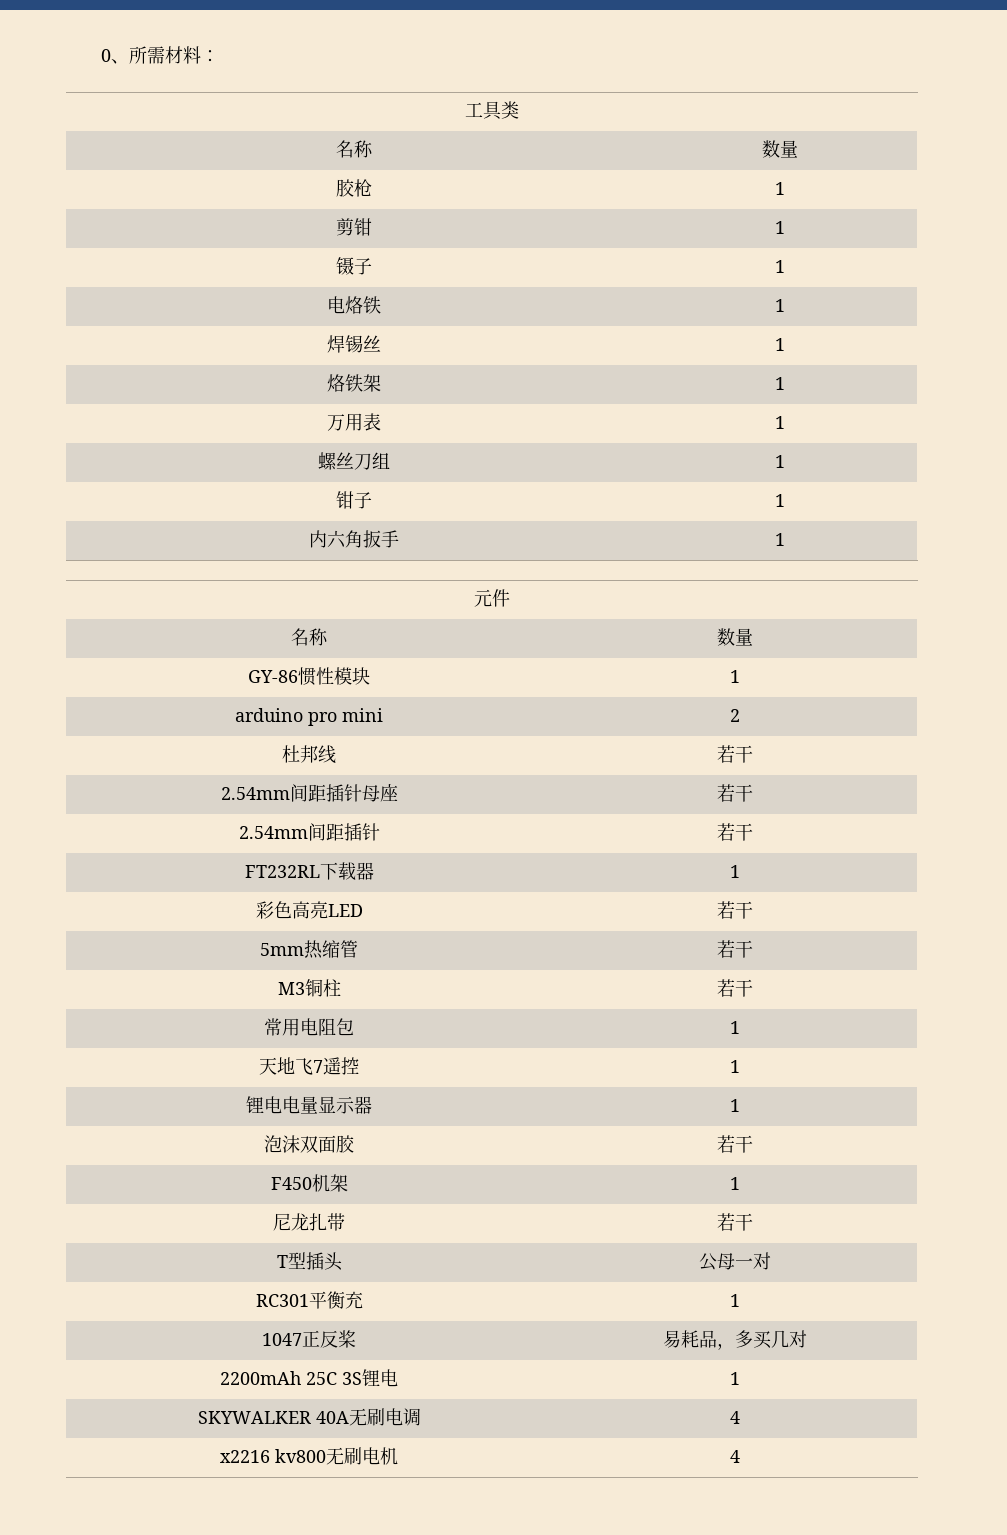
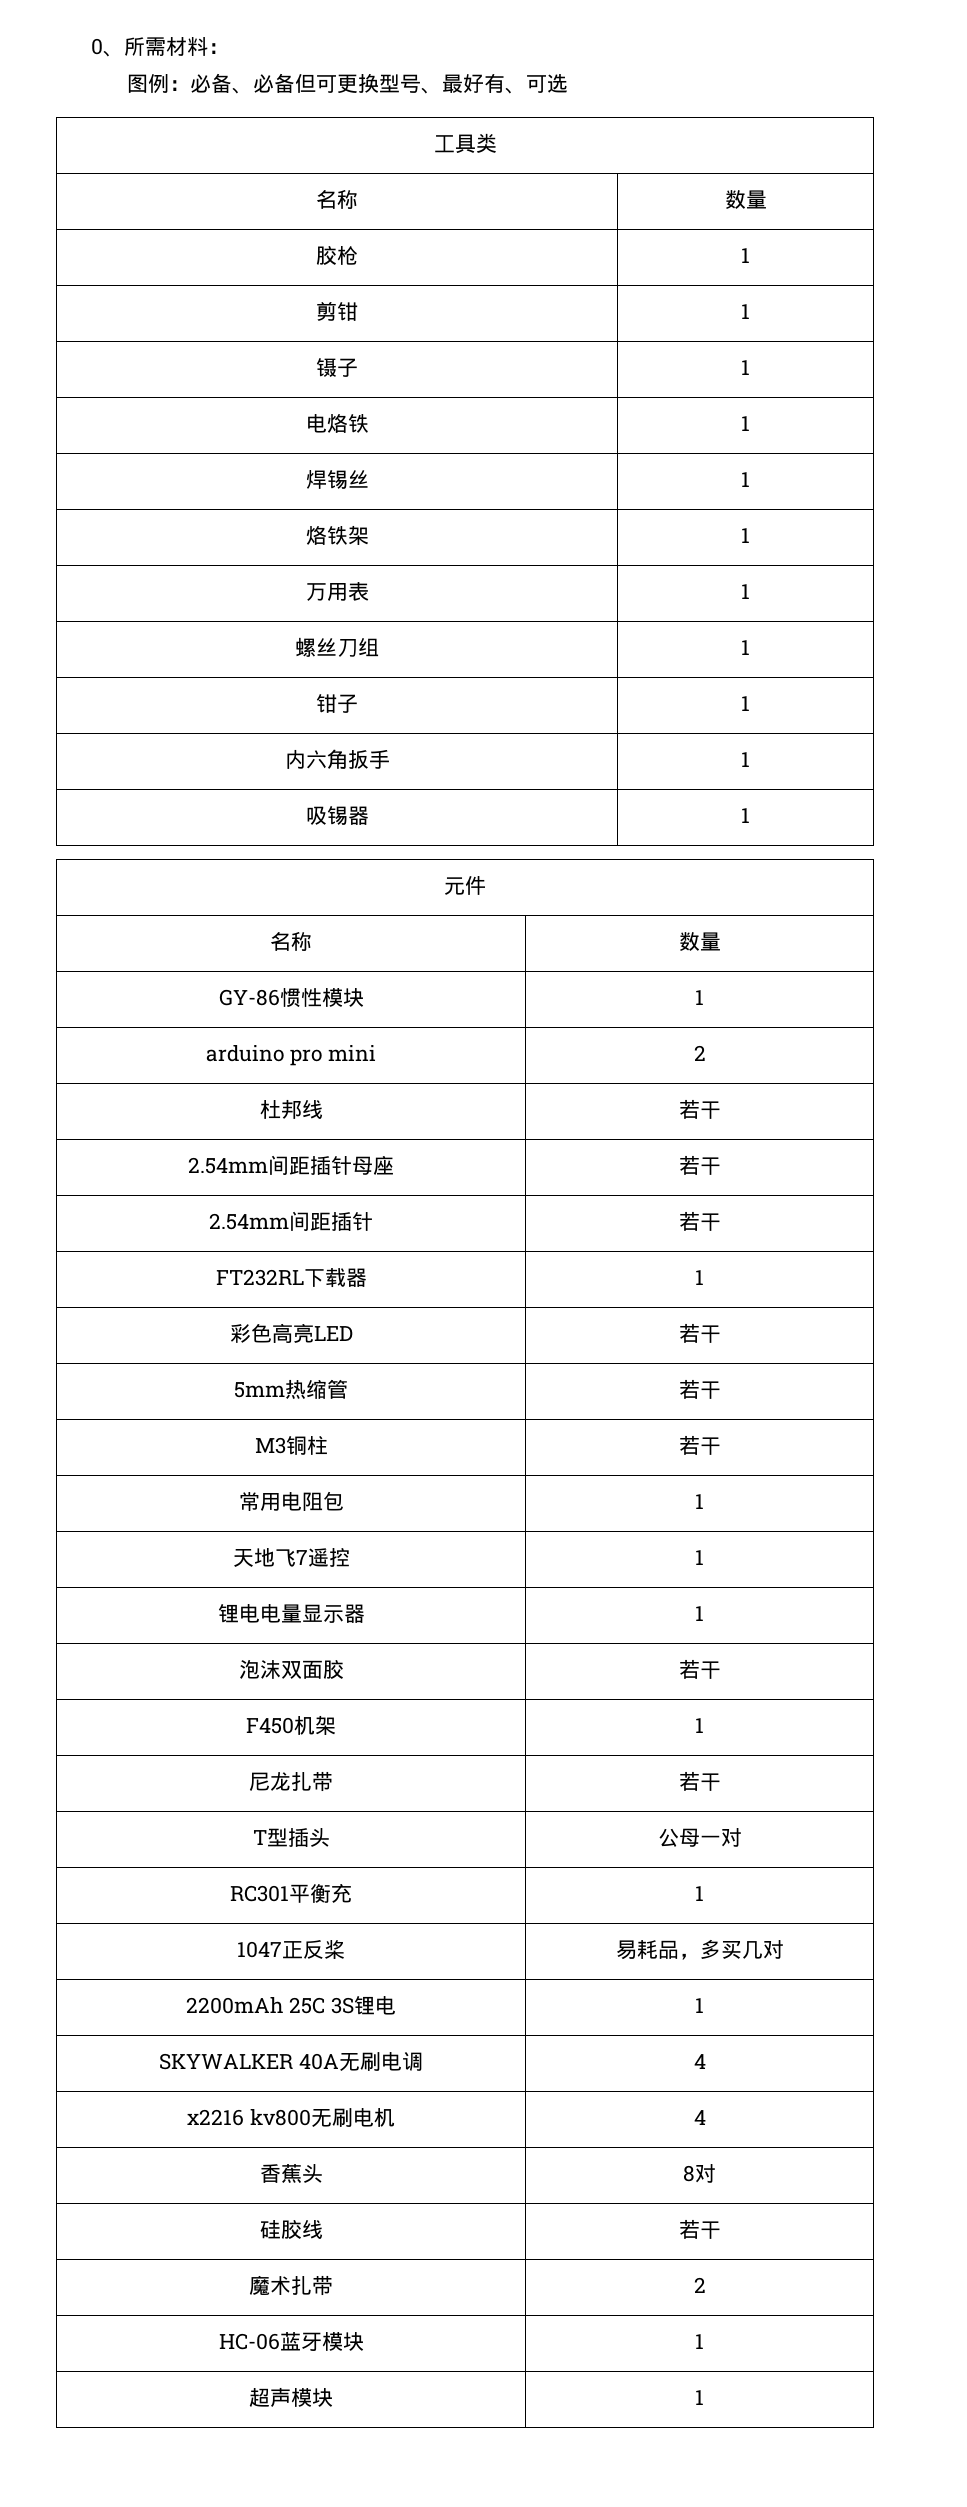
+ 图例：必备、必备但可更换型号、最好有、可选
+ 吸锡器 | 1
+ 香蕉头 | 8对
+ 硅胶线 | 若干
+ 魔术扎带 | 2
+ HC-06蓝牙模块 | 1
+ 超声模块 | 1

